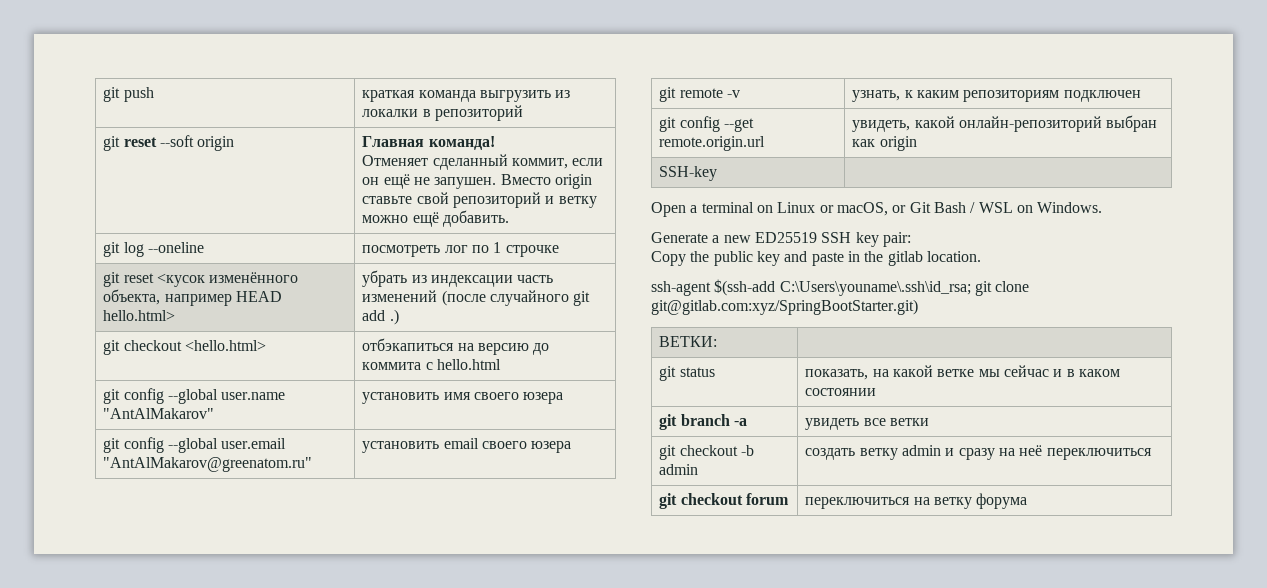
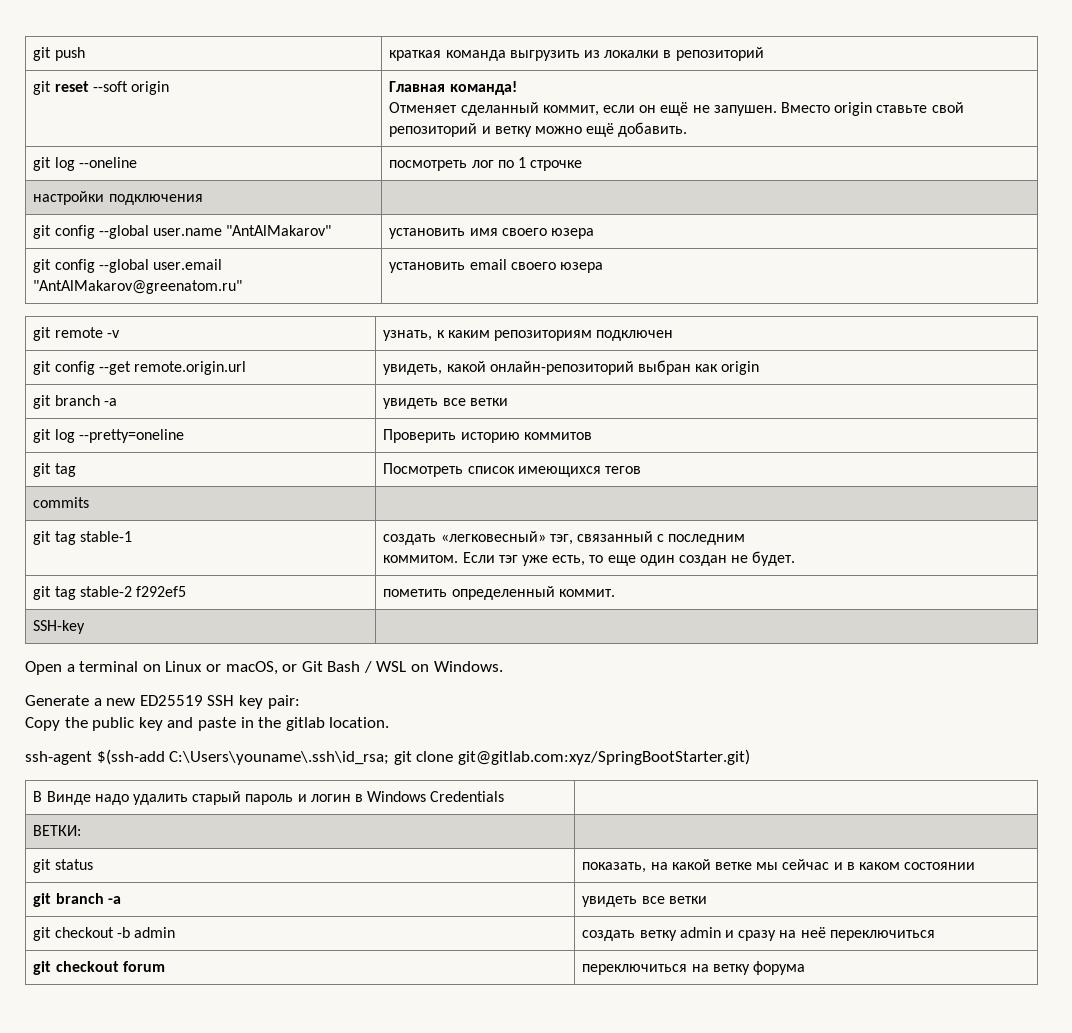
- git reset <кусок изменённого объекта, например HEAD hello.html> | убрать из индексации часть изменений (после случайного git add .)
- git checkout <hello.html> | отбэкапиться на версию до коммита с hello.html
+ настройки подключения |
  git config --get remote.origin.url | увидеть, какой онлайн-репозиторий выбран как origin
+ git branch -a | увидеть все ветки
+ git log --pretty=oneline | Проверить историю коммитов
+ git tag | Посмотреть список имеющихся тегов
+ commits |
+ git tag stable-1 | создать «легковесный» тэг, связанный с последним
+ коммитом. Если тэг уже есть, то еще один создан не будет.
+ git tag stable-2 f292ef5 | пометить определенный коммит.
+ В Винде надо удалить старый пароль и логин в Windows Credentials |

